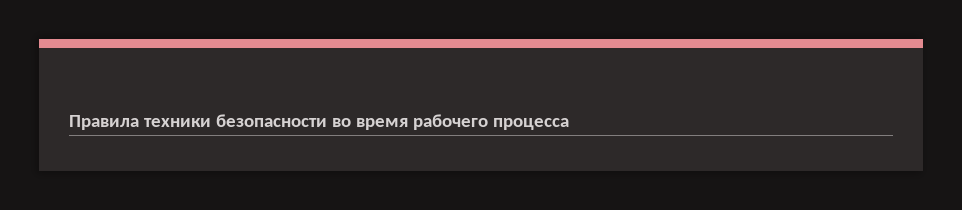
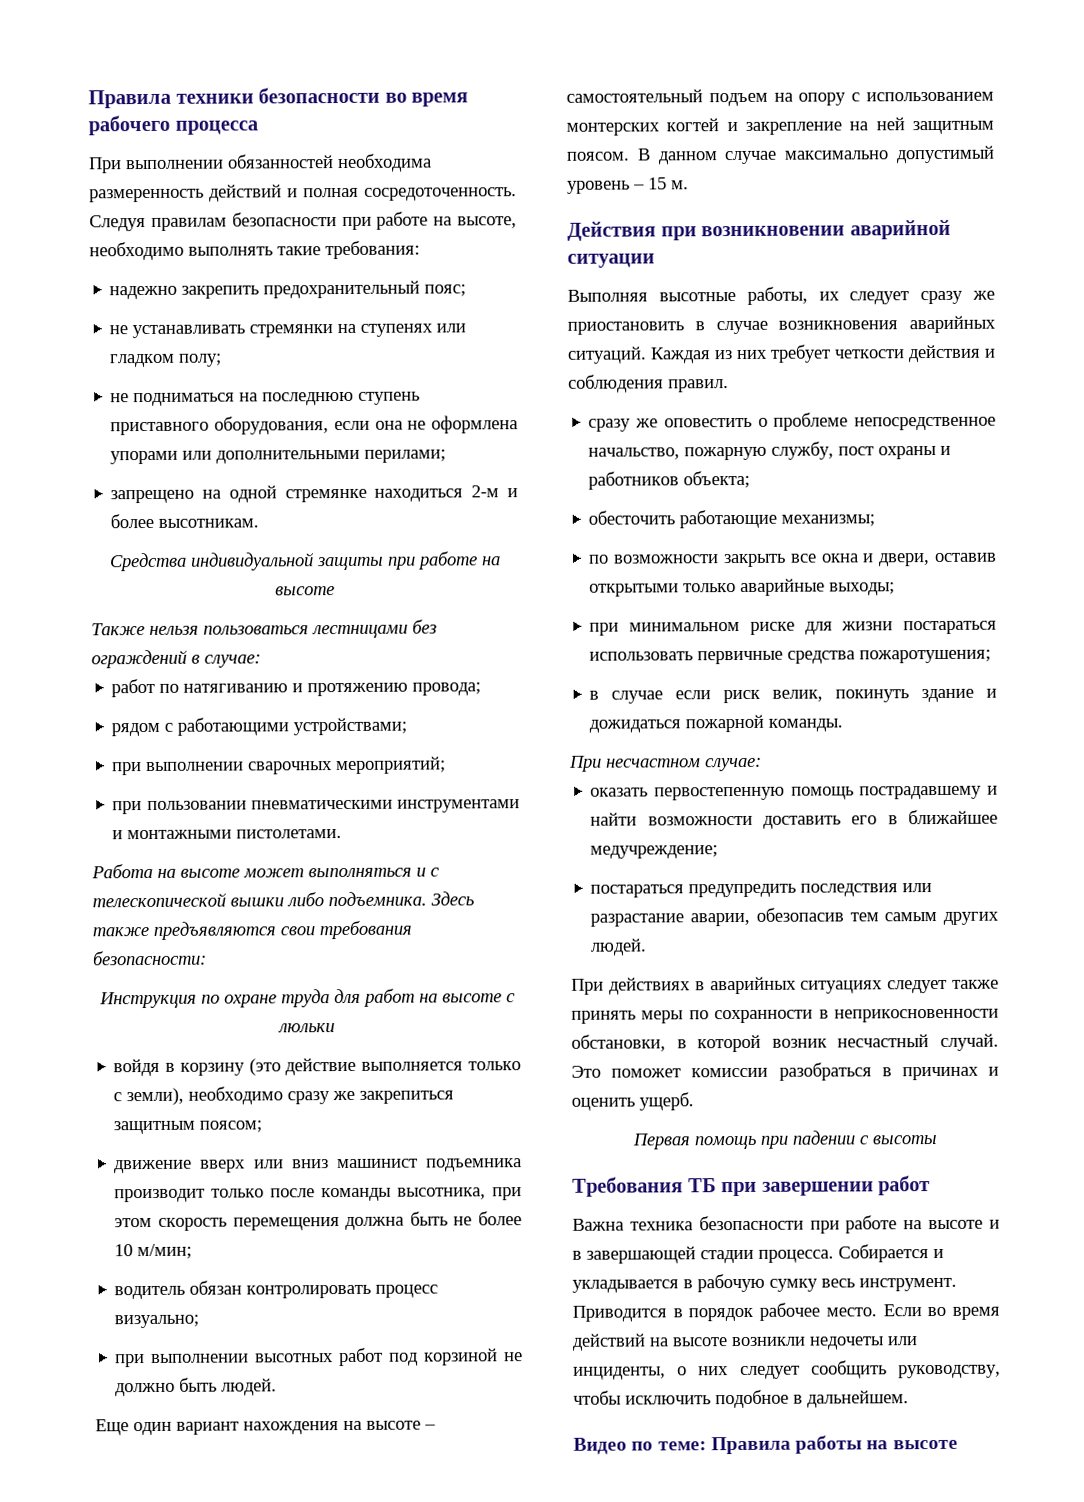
+ При выполнении обязанностей необходима размеренность действий и полная сосредоточенность. Следуя правилам безопасности при работе на высоте, необходимо выполнять такие требования:
+ надежно закрепить предохранительный пояс;
+ не устанавливать стремянки на ступенях или гладком полу;
+ не подниматься на последнюю ступень приставного оборудования, если она не оформлена упорами или дополнительными перилами;
+ запрещено на одной стремянке находиться 2-м и более высотникам.
+ Средства индивидуальной защиты при работе на высоте
+ Также нельзя пользоваться лестницами без ограждений в случае:
+ работ по натягиванию и протяжению провода;
+ рядом с работающими устройствами;
+ при выполнении сварочных мероприятий;
+ при пользовании пневматическими инструментами и монтажными пистолетами.
+ Работа на высоте может выполняться и с телескопической вышки либо подъемника. Здесь также предъявляются свои требования безопасности:
+ Инструкция по охране труда для работ на высоте с люльки
+ войдя в корзину (это действие выполняется только с земли), необходимо сразу же закрепиться защитным поясом;
+ движение вверх или вниз машинист подъемника производит только после команды высотника, при этом скорость перемещения должна быть не более 10 м/мин;
+ водитель обязан контролировать процесс визуально;
+ при выполнении высотных работ под корзиной не должно быть людей.
+ Еще один вариант нахождения на высоте – самостоятельный подъем на опору с использованием монтерских когтей и закрепление на ней защитным поясом. В данном случае максимально допустимый уровень – 15 м.
+ Действия при возникновении аварийной ситуации
+ Выполняя высотные работы, их следует сразу же приостановить в случае возникновения аварийных ситуаций. Каждая из них требует четкости действия и соблюдения правил.
+ сразу же оповестить о проблеме непосредственное начальство, пожарную службу, пост охраны и работников объекта;
+ обесточить работающие механизмы;
+ по возможности закрыть все окна и двери, оставив открытыми только аварийные выходы;
+ при минимальном риске для жизни постараться использовать первичные средства пожаротушения;
+ в случае если риск велик, покинуть здание и дожидаться пожарной команды.
+ При несчастном случае:
+ оказать первостепенную помощь пострадавшему и найти возможности доставить его в ближайшее медучреждение;
+ постараться предупредить последствия или разрастание аварии, обезопасив тем самым других людей.
+ При действиях в аварийных ситуациях следует также принять меры по сохранности в неприкосновенности обстановки, в которой возник несчастный случай. Это поможет комиссии разобраться в причинах и оценить ущерб.
+ Первая помощь при падении с высоты
+ Требования ТБ при завершении работ
+ Важна техника безопасности при работе на высоте и в завершающей стадии процесса. Собирается и укладывается в рабочую сумку весь инструмент. Приводится в порядок рабочее место. Если во время действий на высоте возникли недочеты или инциденты, о них следует сообщить руководству, чтобы исключить подобное в дальнейшем.
+ Видео по теме: Правила работы на высоте

